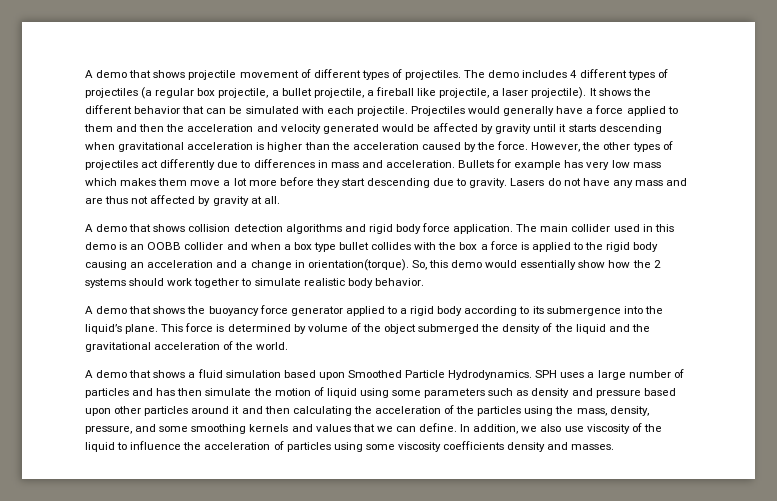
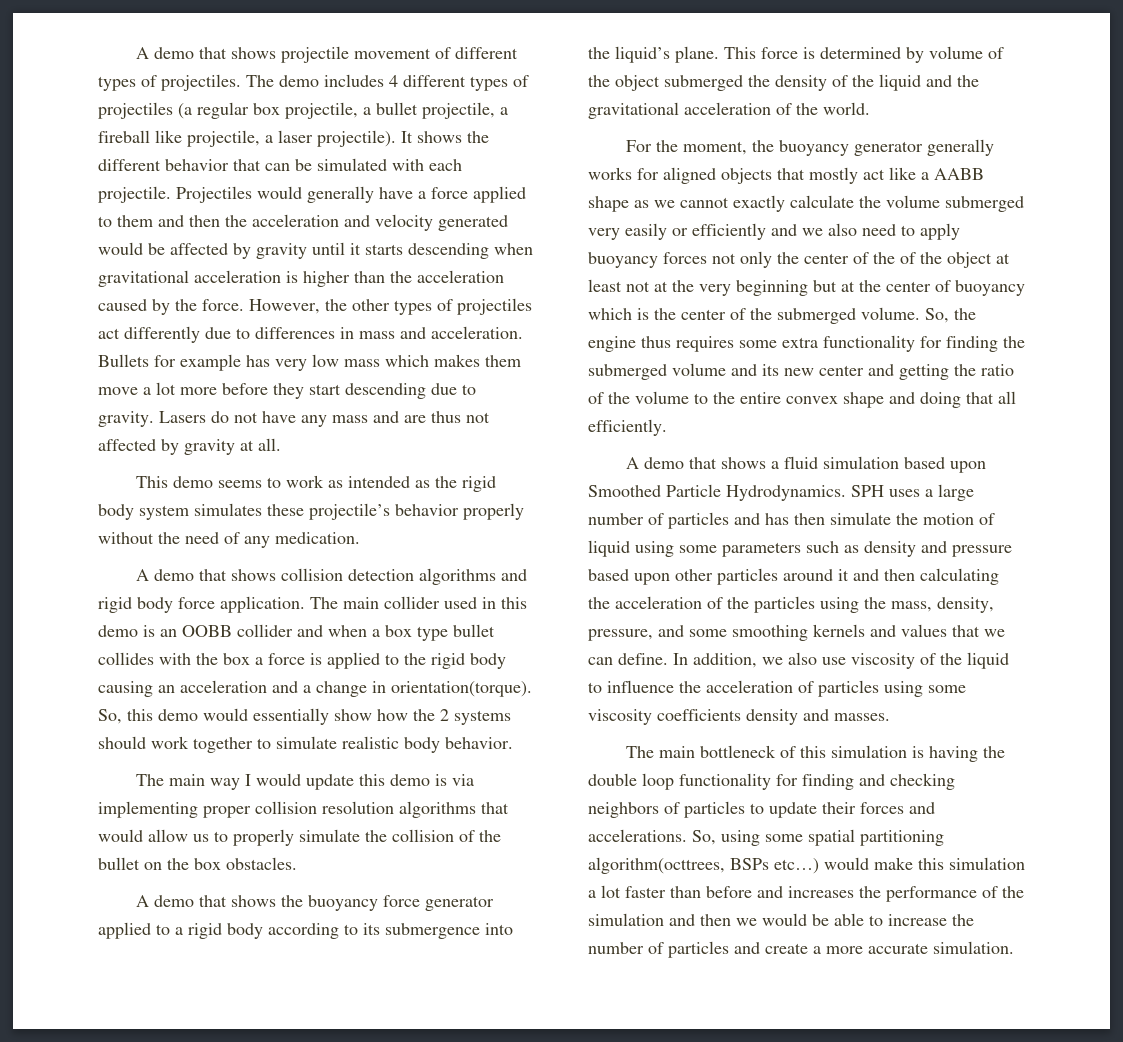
+ This demo seems to work as intended as the rigid body system simulates these projectile’s behavior properly without the need of any medication.
+ The main way I would update this demo is via implementing proper collision resolution algorithms that would allow us to properly simulate the collision of the bullet on the box obstacles.
+ For the moment, the buoyancy generator generally works for aligned objects that mostly act like a AABB shape as we cannot exactly calculate the volume submerged very easily or efficiently and we also need to apply buoyancy forces not only the center of the of the object at least not at the very beginning but at the center of buoyancy which is the center of the submerged volume. So, the engine thus requires some extra functionality for finding the submerged volume and its new center and getting the ratio of the volume to the entire convex shape and doing that all efficiently.
+ The main bottleneck of this simulation is having the double loop functionality for finding and checking neighbors of particles to update their forces and accelerations. So, using some spatial partitioning algorithm(octtrees, BSPs etc…) would make this simulation a lot faster than before and increases the performance of the simulation and then we would be able to increase the number of particles and create a more accurate simulation.

